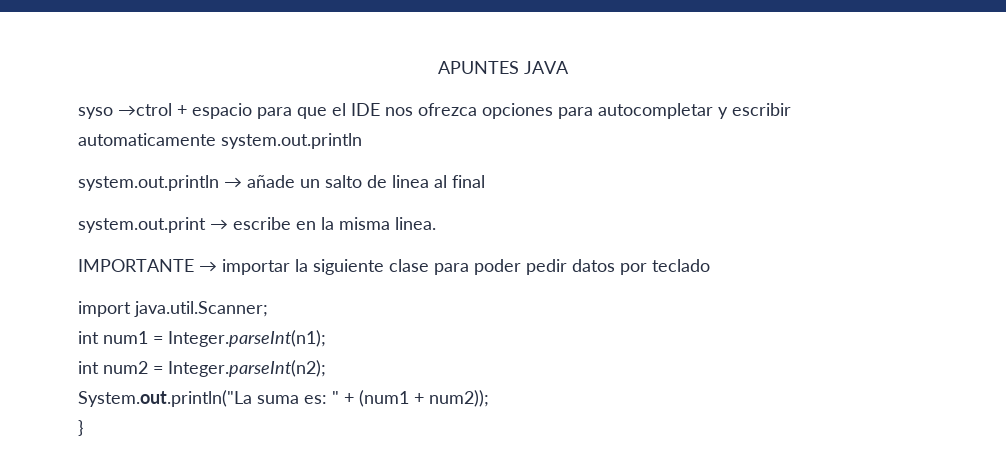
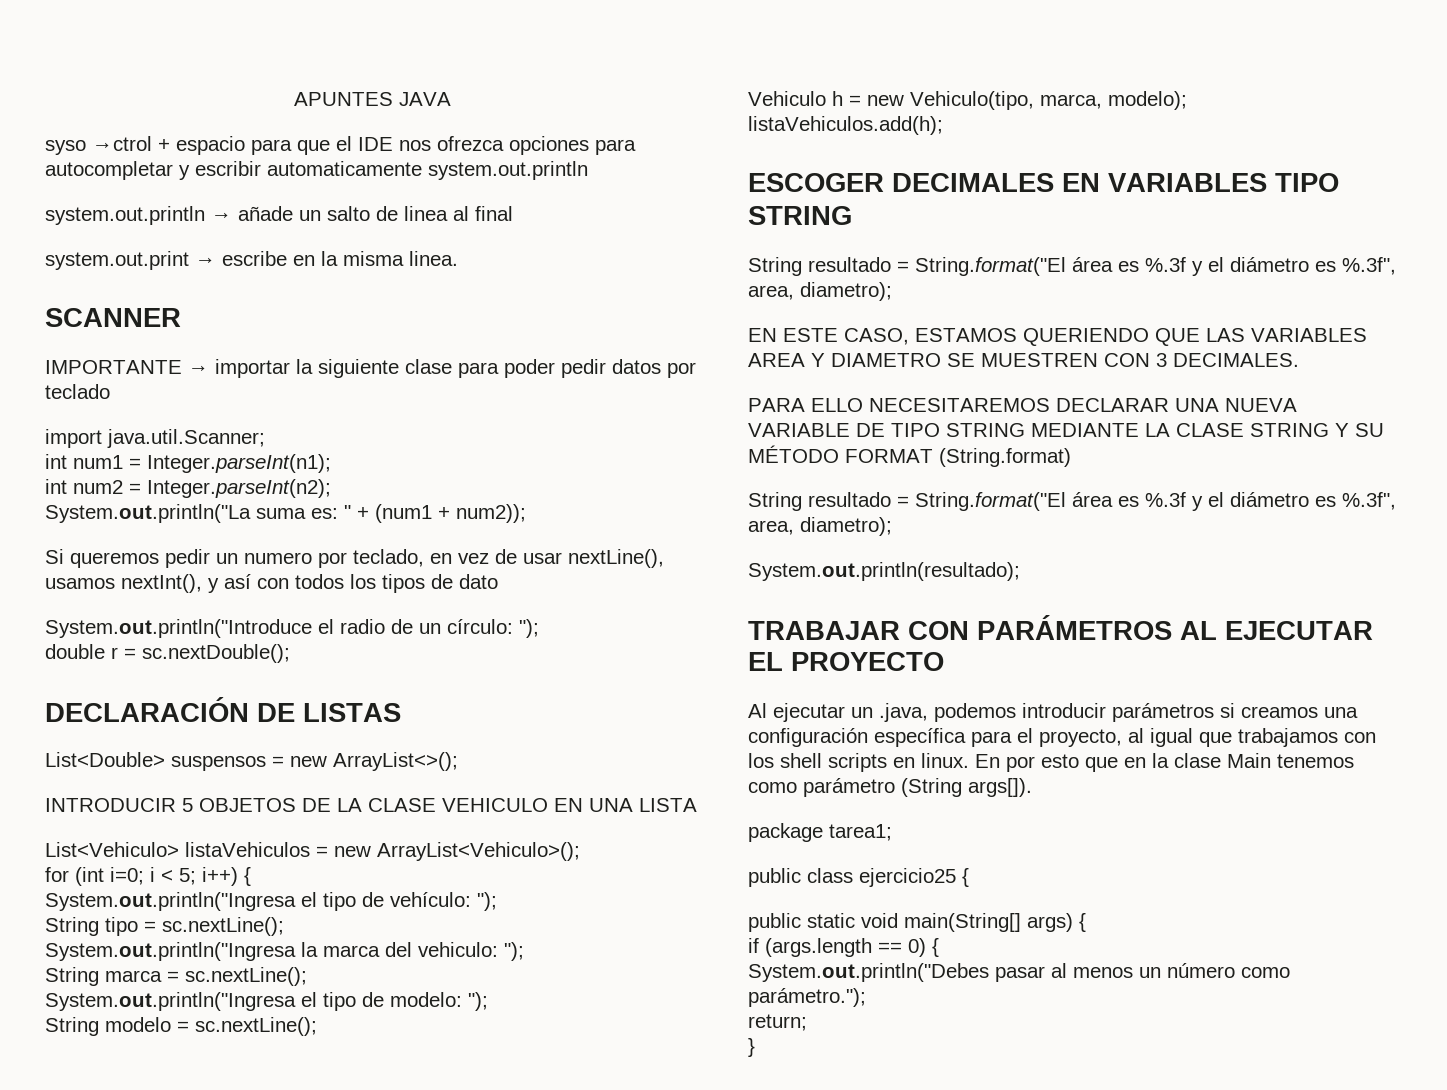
+ SCANNER
+ Si queremos pedir un numero por teclado, en vez de usar nextLine(), usamos nextInt(), y así con todos los tipos de dato
+ System.out.println("Introduce el radio de un círculo: ");
+ double r = sc.nextDouble();
+ DECLARACIÓN DE LISTAS
+ List<Double> suspensos = new ArrayList<>();
+ INTRODUCIR 5 OBJETOS DE LA CLASE VEHICULO EN UNA LISTA
+ List<Vehiculo> listaVehiculos = new ArrayList<Vehiculo>();
+ for (int i=0; i < 5; i++) {
+ System.out.println("Ingresa el tipo de vehículo: ");
+ String tipo = sc.nextLine();
+ System.out.println("Ingresa la marca del vehiculo: ");
+ String marca = sc.nextLine();
+ System.out.println("Ingresa el tipo de modelo: ");
+ String modelo = sc.nextLine();
+ Vehiculo h = new Vehiculo(tipo, marca, modelo);
+ listaVehiculos.add(h);
+ ESCOGER DECIMALES EN VARIABLES TIPO STRING
+ String resultado = String.format("El área es %.3f y el diámetro es %.3f", area, diametro);
+ EN ESTE CASO, ESTAMOS QUERIENDO QUE LAS VARIABLES AREA Y DIAMETRO SE MUESTREN CON 3 DECIMALES.
+ PARA ELLO NECESITAREMOS DECLARAR UNA NUEVA VARIABLE DE TIPO STRING MEDIANTE LA CLASE STRING Y SU MÉTODO FORMAT (String.format)
+ String resultado = String.format("El área es %.3f y el diámetro es %.3f", area, diametro);
+ System.out.println(resultado);
+ TRABAJAR CON PARÁMETROS AL EJECUTAR EL PROYECTO
+ Al ejecutar un .java, podemos introducir parámetros si creamos una configuración específica para el proyecto, al igual que trabajamos con los shell scripts en linux. En por esto que en la clase Main tenemos como parámetro (String args[]).
+ package tarea1;
+ public class ejercicio25 {
+ public static void main(String[] args) {
+ if (args.length == 0) {
+ System.out.println("Debes pasar al menos un número como parámetro.");
+ return;

